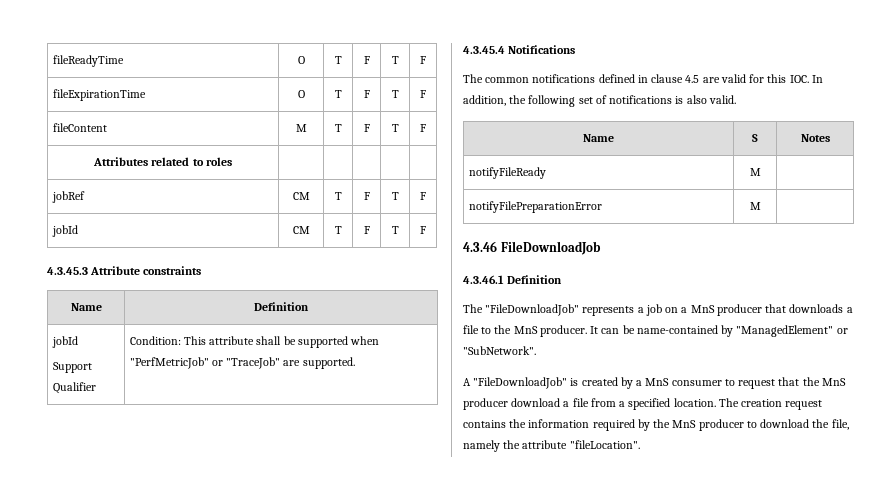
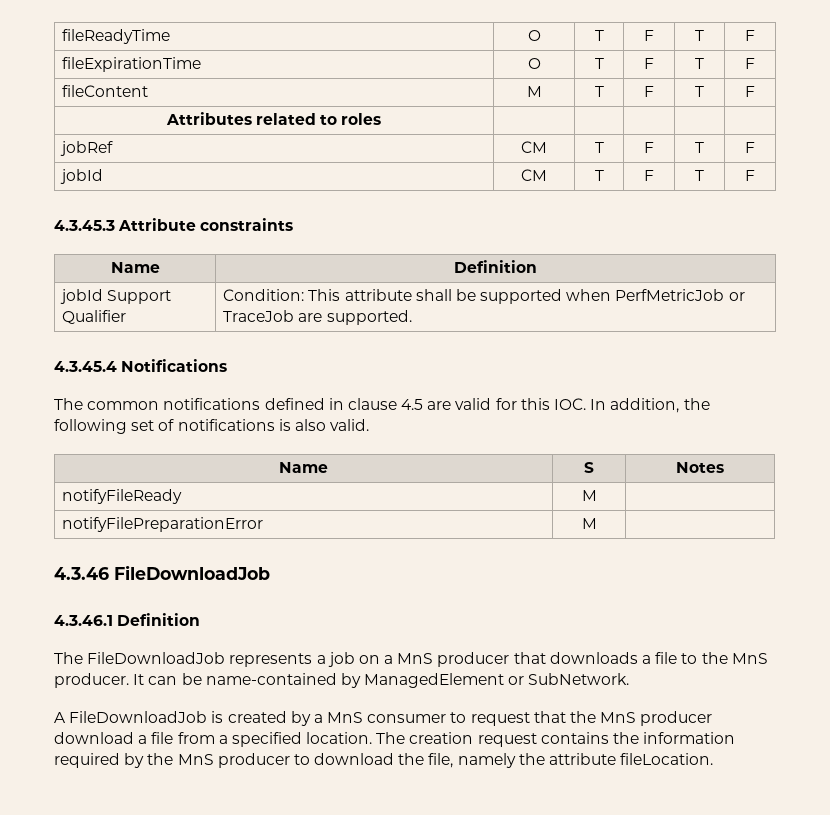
  Name | Definition
- jobId
- Support Qualifier | Condition: This attribute shall be supported when "PerfMetricJob" or "TraceJob" are supported.
+ jobId Support Qualifier | Condition: This attribute shall be supported when PerfMetricJob or TraceJob are supported.
- The "FileDownloadJob" represents a job on a MnS producer that downloads a file to the MnS producer.
+ The FileDownloadJob represents a job on a MnS producer that downloads a file to the MnS producer.
- It can be name-contained by "ManagedElement" or "SubNetwork".
+ It can be name-contained by ManagedElement or SubNetwork.
- A "FileDownloadJob" is created by a MnS consumer to request that the MnS producer download a file from a specified location.
+ A FileDownloadJob is created by a MnS consumer to request that the MnS producer download a file from a specified location.
- The creation request contains the information required by the MnS producer to download the file, namely the attribute "fileLocation".
+ The creation request contains the information required by the MnS producer to download the file, namely the attribute fileLocation.

